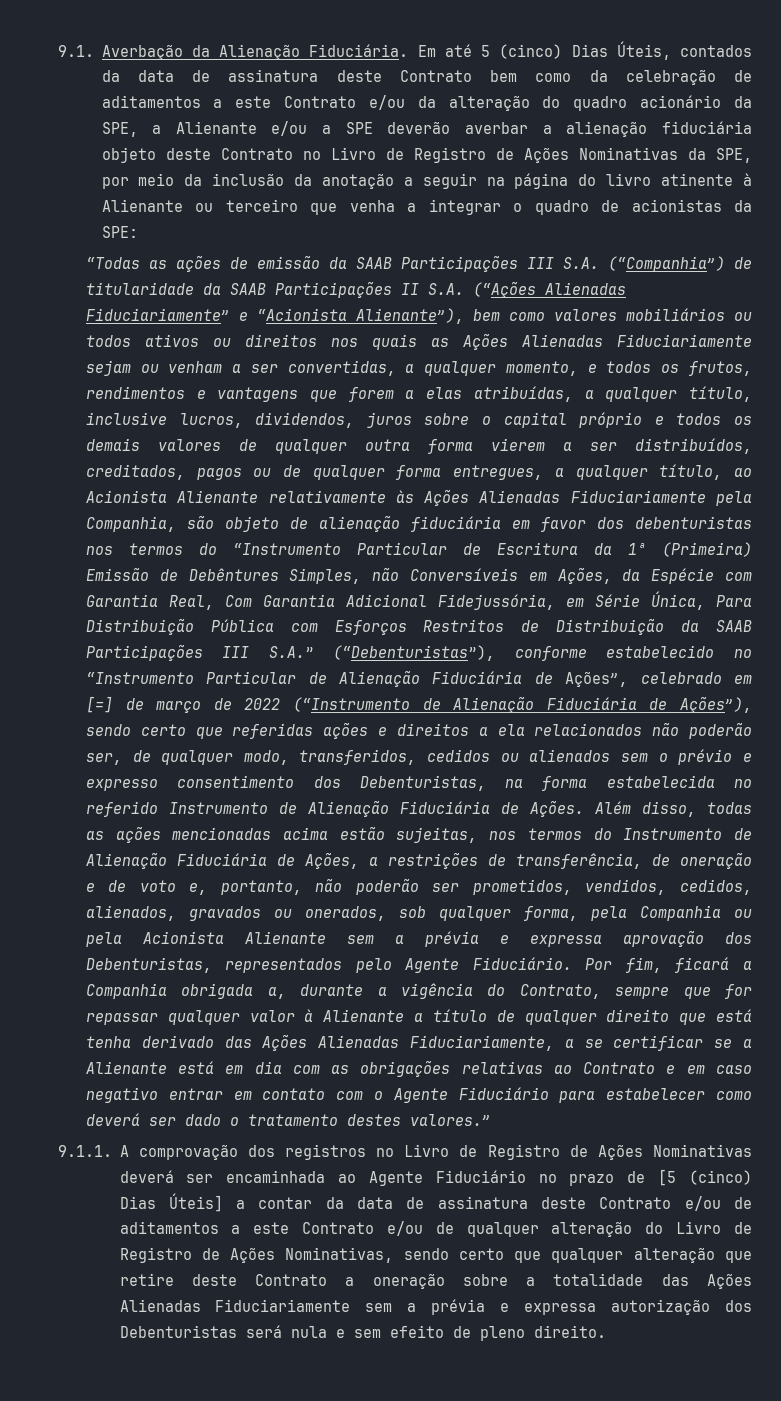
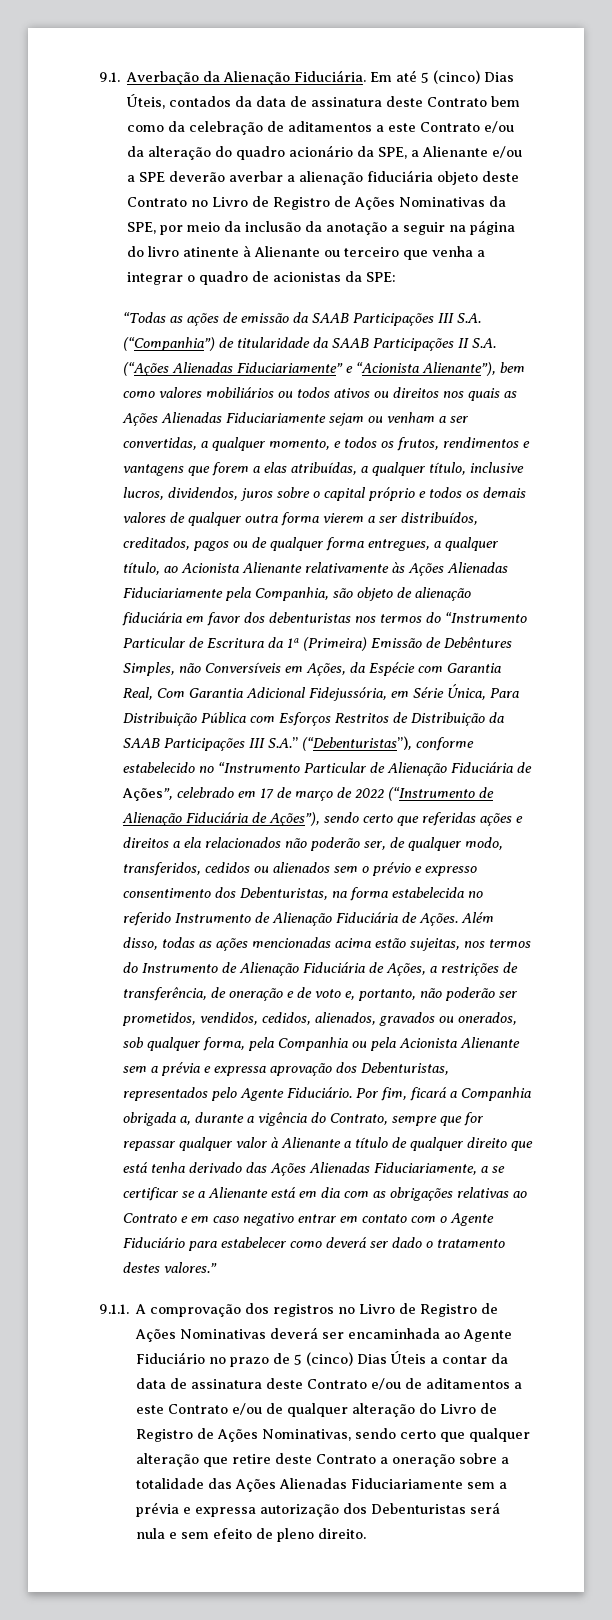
- “Todas as ações de emissão da SAAB Participações III S.A. (“Companhia”) de titularidade da SAAB Participações II S.A. (“Ações Alienadas Fiduciariamente” e “Acionista Alienante”), bem como valores mobiliários ou todos ativos ou direitos nos quais as Ações Alienadas Fiduciariamente sejam ou venham a ser convertidas, a qualquer momento, e todos os frutos, rendimentos e vantagens que forem a elas atribuídas, a qualquer título, inclusive lucros, dividendos, juros sobre o capital próprio e todos os demais valores de qualquer outra forma vierem a ser distribuídos, creditados, pagos ou de qualquer forma entregues, a qualquer título, ao Acionista Alienante relativamente às Ações Alienadas Fiduciariamente pela Companhia, são objeto de alienação fiduciária em favor dos debenturistas nos termos do “Instrumento Particular de Escritura da 1ª (Primeira) Emissão de Debêntures Simples, não Conversíveis em Ações, da Espécie com Garantia Real, Com Garantia Adicional Fidejussória, em Série Única, Para Distribuição Pública com Esforços Restritos de Distribuição da SAAB Participações III S.A.” (“Debenturistas”), conforme estabelecido no “Instrumento Particular de Alienação Fiduciária de Ações”, celebrado em [=] de março de 2022 (“Instrumento de Alienação Fiduciária de Ações”), sendo certo que referidas ações e direitos a ela relacionados não poderão ser, de qualquer modo, transferidos, cedidos ou alienados sem o prévio e expresso consentimento dos Debenturistas, na forma estabelecida no referido Instrumento de Alienação Fiduciária de Ações.
+ “Todas as ações de emissão da SAAB Participações III S.A. (“Companhia”) de titularidade da SAAB Participações II S.A. (“Ações Alienadas Fiduciariamente” e “Acionista Alienante”), bem como valores mobiliários ou todos ativos ou direitos nos quais as Ações Alienadas Fiduciariamente sejam ou venham a ser convertidas, a qualquer momento, e todos os frutos, rendimentos e vantagens que forem a elas atribuídas, a qualquer título, inclusive lucros, dividendos, juros sobre o capital próprio e todos os demais valores de qualquer outra forma vierem a ser distribuídos, creditados, pagos ou de qualquer forma entregues, a qualquer título, ao Acionista Alienante relativamente às Ações Alienadas Fiduciariamente pela Companhia, são objeto de alienação fiduciária em favor dos debenturistas nos termos do “Instrumento Particular de Escritura da 1ª (Primeira) Emissão de Debêntures Simples, não Conversíveis em Ações, da Espécie com Garantia Real, Com Garantia Adicional Fidejussória, em Série Única, Para Distribuição Pública com Esforços Restritos de Distribuição da SAAB Participações III S.A.” (“Debenturistas”), conforme estabelecido no “Instrumento Particular de Alienação Fiduciária de Ações”, celebrado em 17 de março de 2022 (“Instrumento de Alienação Fiduciária de Ações”), sendo certo que referidas ações e direitos a ela relacionados não poderão ser, de qualquer modo, transferidos, cedidos ou alienados sem o prévio e expresso consentimento dos Debenturistas, na forma estabelecida no referido Instrumento de Alienação Fiduciária de Ações.
- 9.1.1. A comprovação dos registros no Livro de Registro de Ações Nominativas deverá ser encaminhada ao Agente Fiduciário no prazo de [5 (cinco) Dias Úteis] a contar da data de assinatura deste Contrato e/ou de aditamentos a este Contrato e/ou de qualquer alteração do Livro de Registro de Ações Nominativas, sendo certo que qualquer alteração que retire deste Contrato a oneração sobre a totalidade das Ações Alienadas Fiduciariamente sem a prévia e expressa autorização dos Debenturistas será nula e sem efeito de pleno direito.
+ 9.1.1. A comprovação dos registros no Livro de Registro de Ações Nominativas deverá ser encaminhada ao Agente Fiduciário no prazo de 5 (cinco) Dias Úteis a contar da data de assinatura deste Contrato e/ou de aditamentos a este Contrato e/ou de qualquer alteração do Livro de Registro de Ações Nominativas, sendo certo que qualquer alteração que retire deste Contrato a oneração sobre a totalidade das Ações Alienadas Fiduciariamente sem a prévia e expressa autorização dos Debenturistas será nula e sem efeito de pleno direito.

